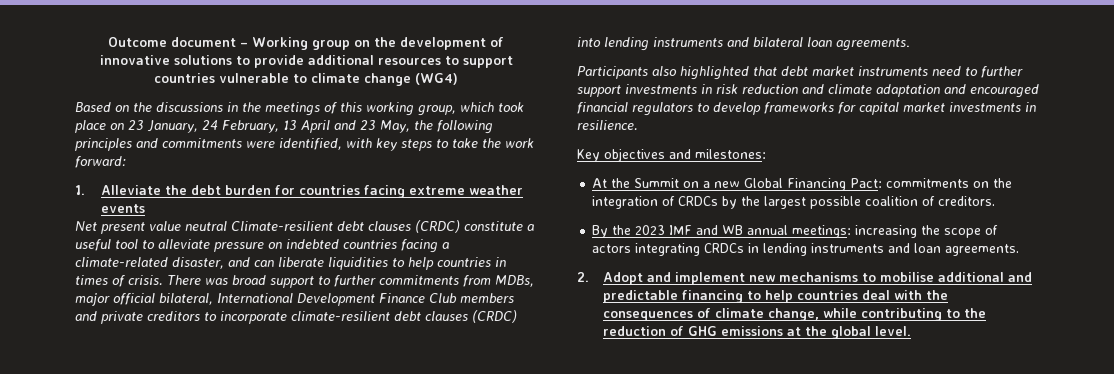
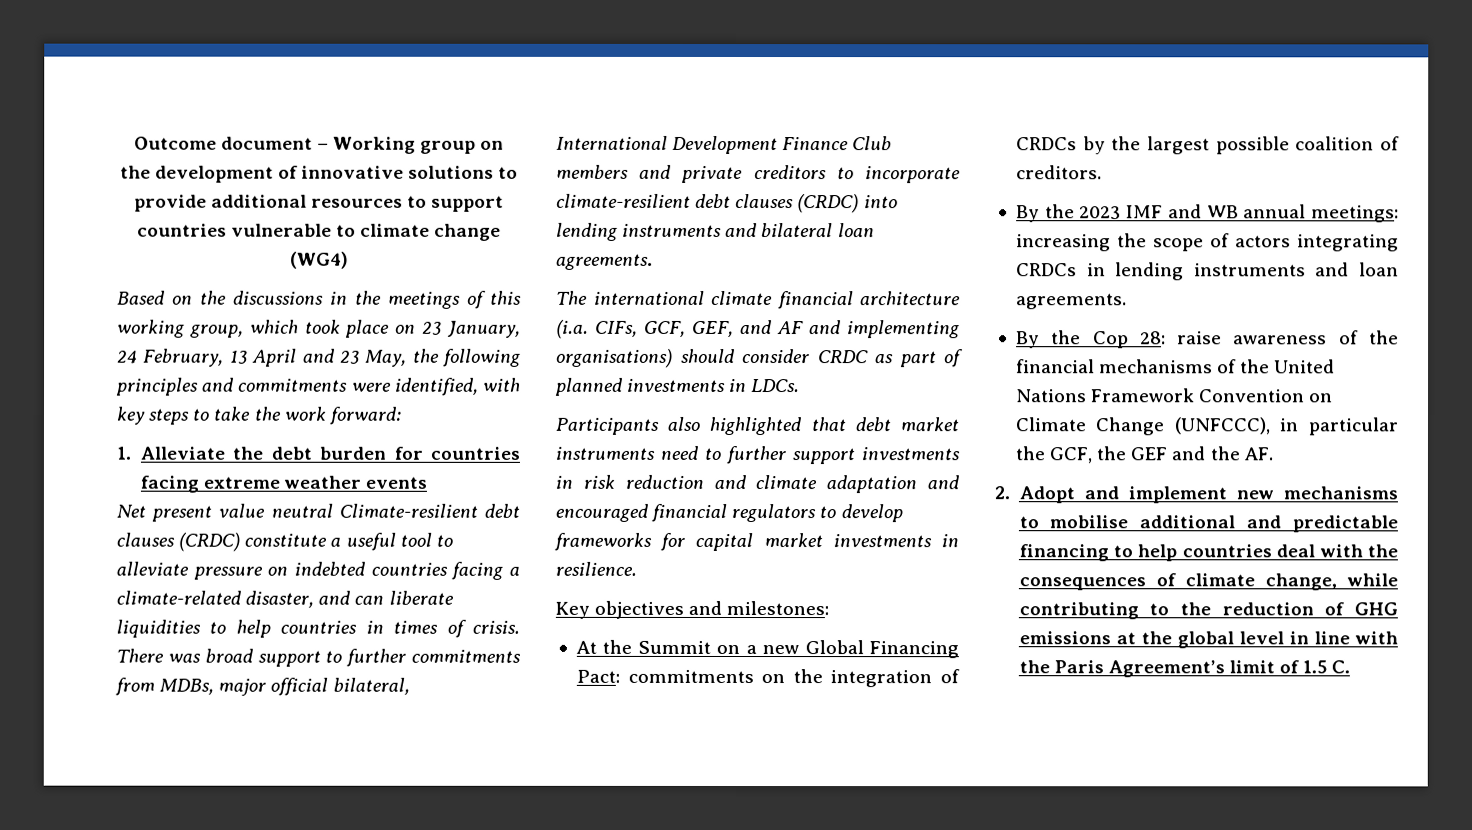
+ The international climate financial architecture (i.a. CIFs, GCF, GEF, and AF and implementing organisations) should consider CRDC as part of planned investments in LDCs.
+ By the Cop 28: raise awareness of the financial mechanisms of the United Nations Framework Convention on Climate Change (UNFCCC), in particular the GCF, the GEF and the AF.
- 2. Adopt and implement new mechanisms to mobilise additional and predictable financing to help countries deal with the consequences of climate change, while contributing to the reduction of GHG emissions at the global level.
+ 2. Adopt and implement new mechanisms to mobilise additional and predictable financing to help countries deal with the consequences of climate change, while contributing to the reduction of GHG emissions at the global level in line with the Paris Agreement’s limit of 1.5 C.

